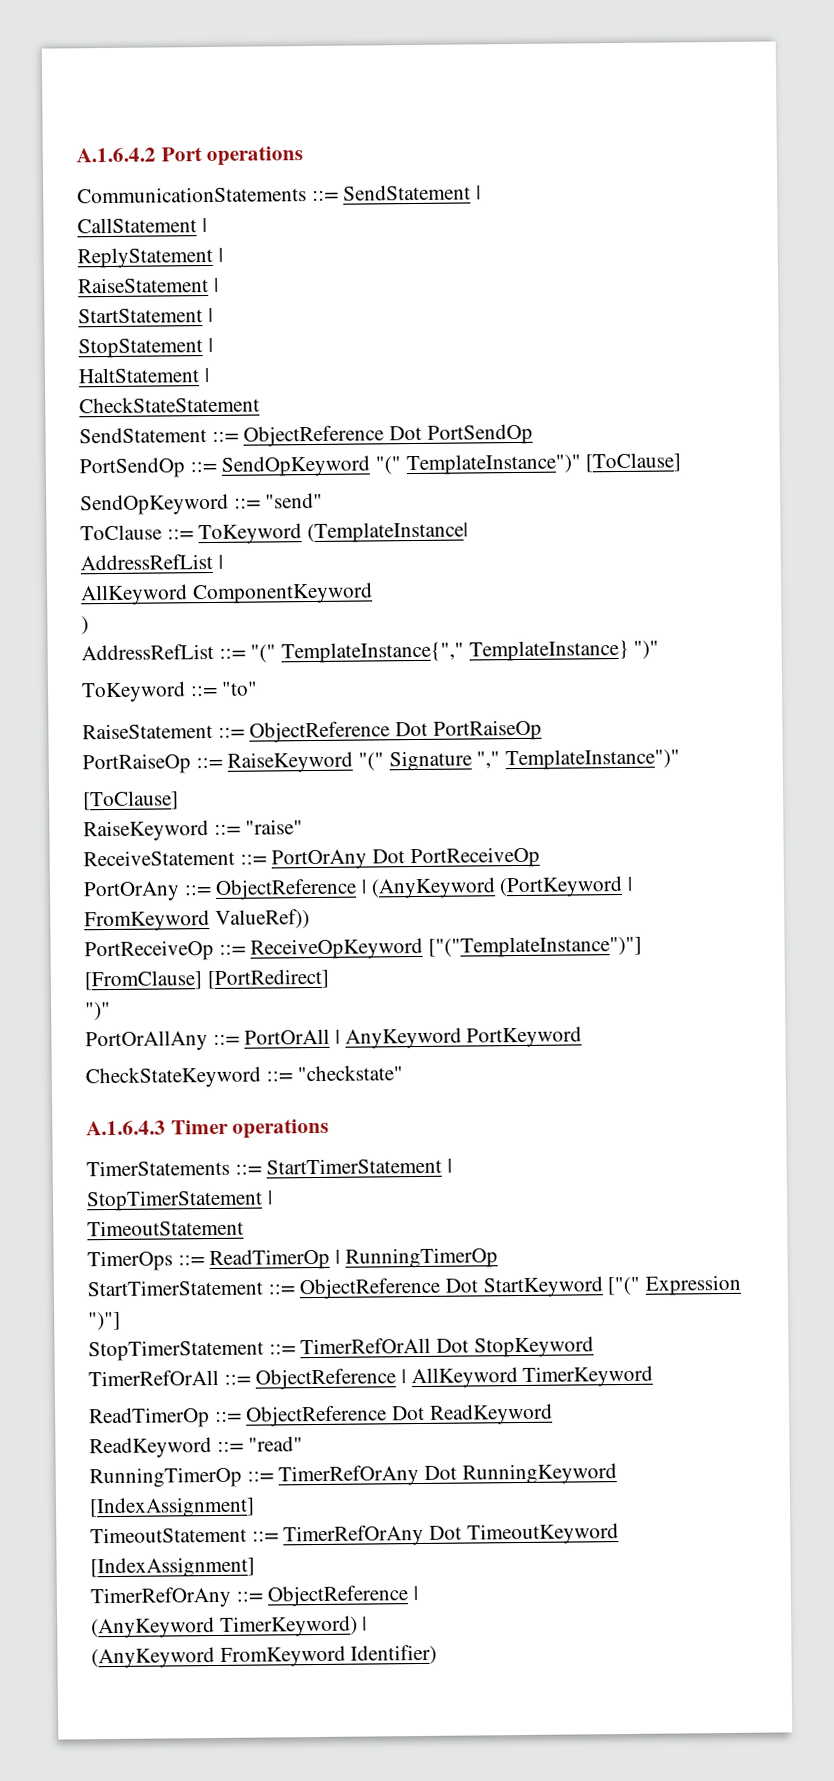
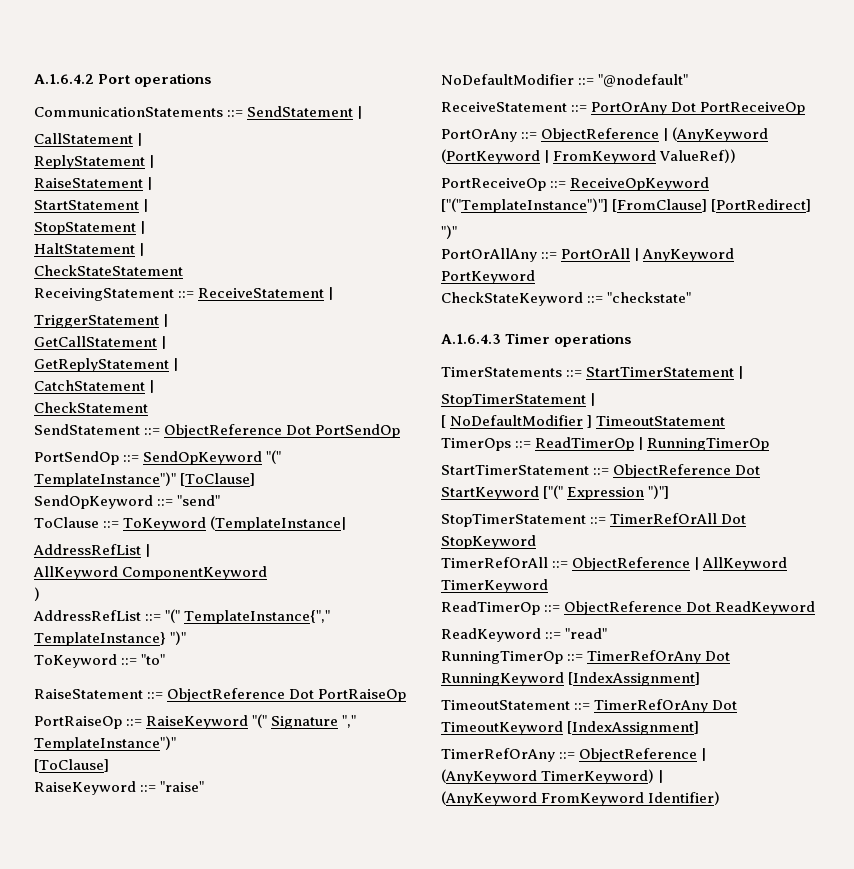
+ ReceivingStatement ::= ReceiveStatement |
+ TriggerStatement |
+ GetCallStatement |
+ GetReplyStatement |
+ CatchStatement |
+ CheckStatement
+ NoDefaultModifier ::= "@nodefault"
  StopTimerStatement |
- TimeoutStatement
+ [ NoDefaultModifier ] TimeoutStatement

